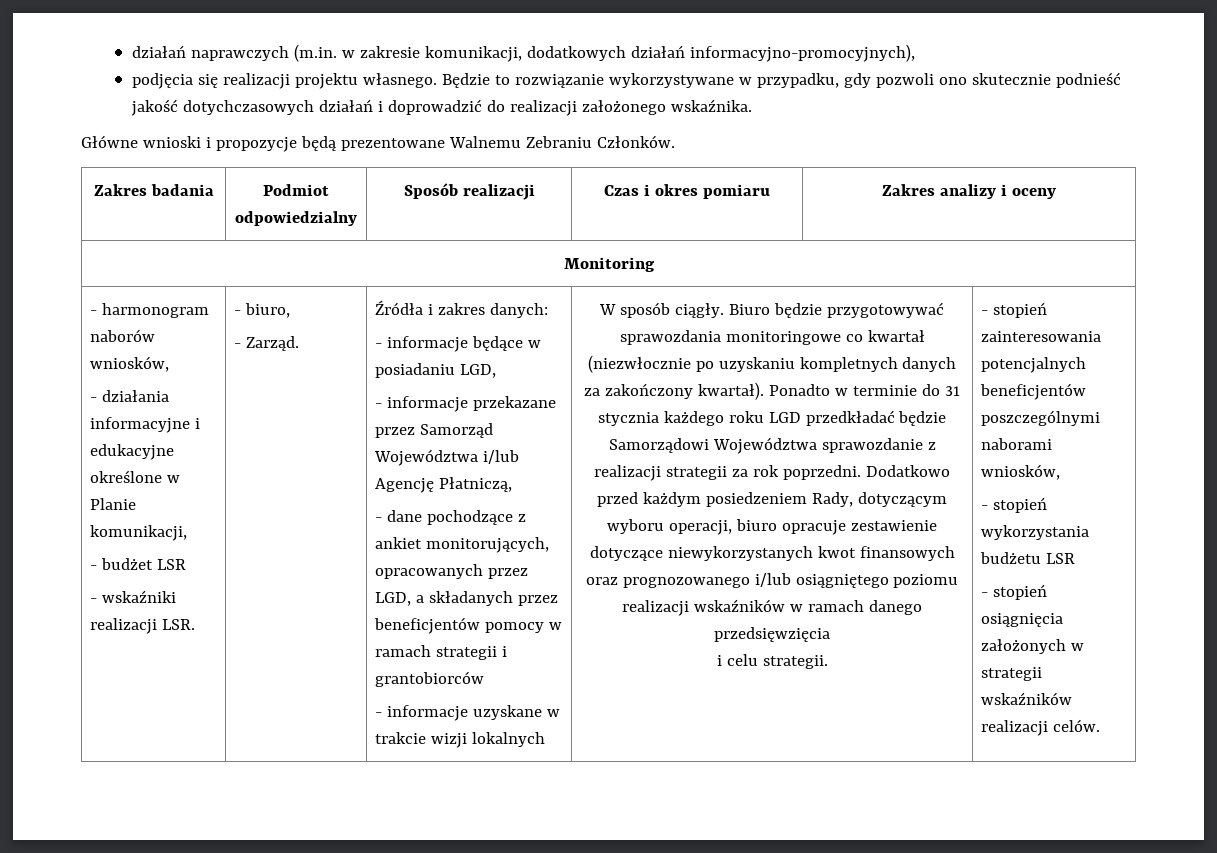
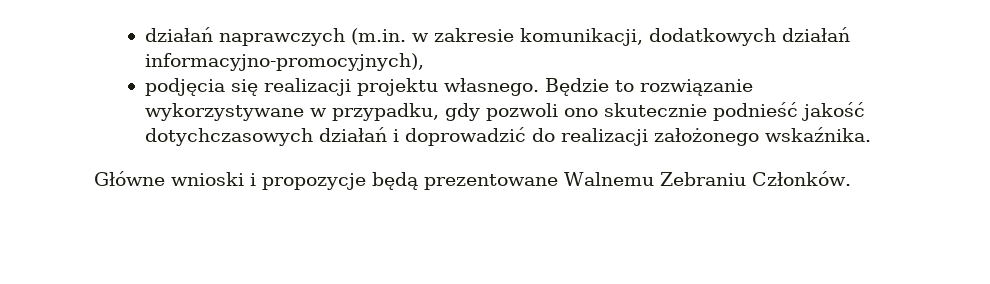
- Zakres badania | Podmiot odpowiedzialny | Sposób realizacji | Czas i okres pomiaru | Zakres analizy i oceny
- Monitoring
- - harmonogram naborów wniosków,
- - działania informacyjne i edukacyjne określone w Planie komunikacji,
- - budżet LSR
- - wskaźniki realizacji LSR. | - biuro,
- - Zarząd. | Źródła i zakres danych:
- - informacje będące w posiadaniu LGD,
- - informacje przekazane przez Samorząd Województwa i/lub Agencję Płatniczą,
- - dane pochodzące z ankiet monitorujących, opracowanych przez LGD, a składanych przez beneficjentów pomocy w ramach strategii i grantobiorców
- - informacje uzyskane w trakcie wizji lokalnych | W sposób ciągły. Biuro będzie przygotowywać sprawozdania monitoringowe co kwartał (niezwłocznie po uzyskaniu kompletnych danych za zakończony kwartał). Ponadto w terminie do 31 stycznia każdego roku LGD przedkładać będzie Samorządowi Województwa sprawozdanie z realizacji strategii za rok poprzedni. Dodatkowo przed każdym posiedzeniem Rady, dotyczącym wyboru operacji, biuro opracuje zestawienie dotyczące niewykorzystanych kwot finansowych oraz prognozowanego i/lub osiągniętego poziomu realizacji wskaźników w ramach danego przedsięwzięcia
- i celu strategii. | - stopień zainteresowania potencjalnych beneficjentów poszczególnymi naborami wniosków,
- - stopień wykorzystania budżetu LSR
- - stopień osiągnięcia założonych w strategii wskaźników realizacji celów.

